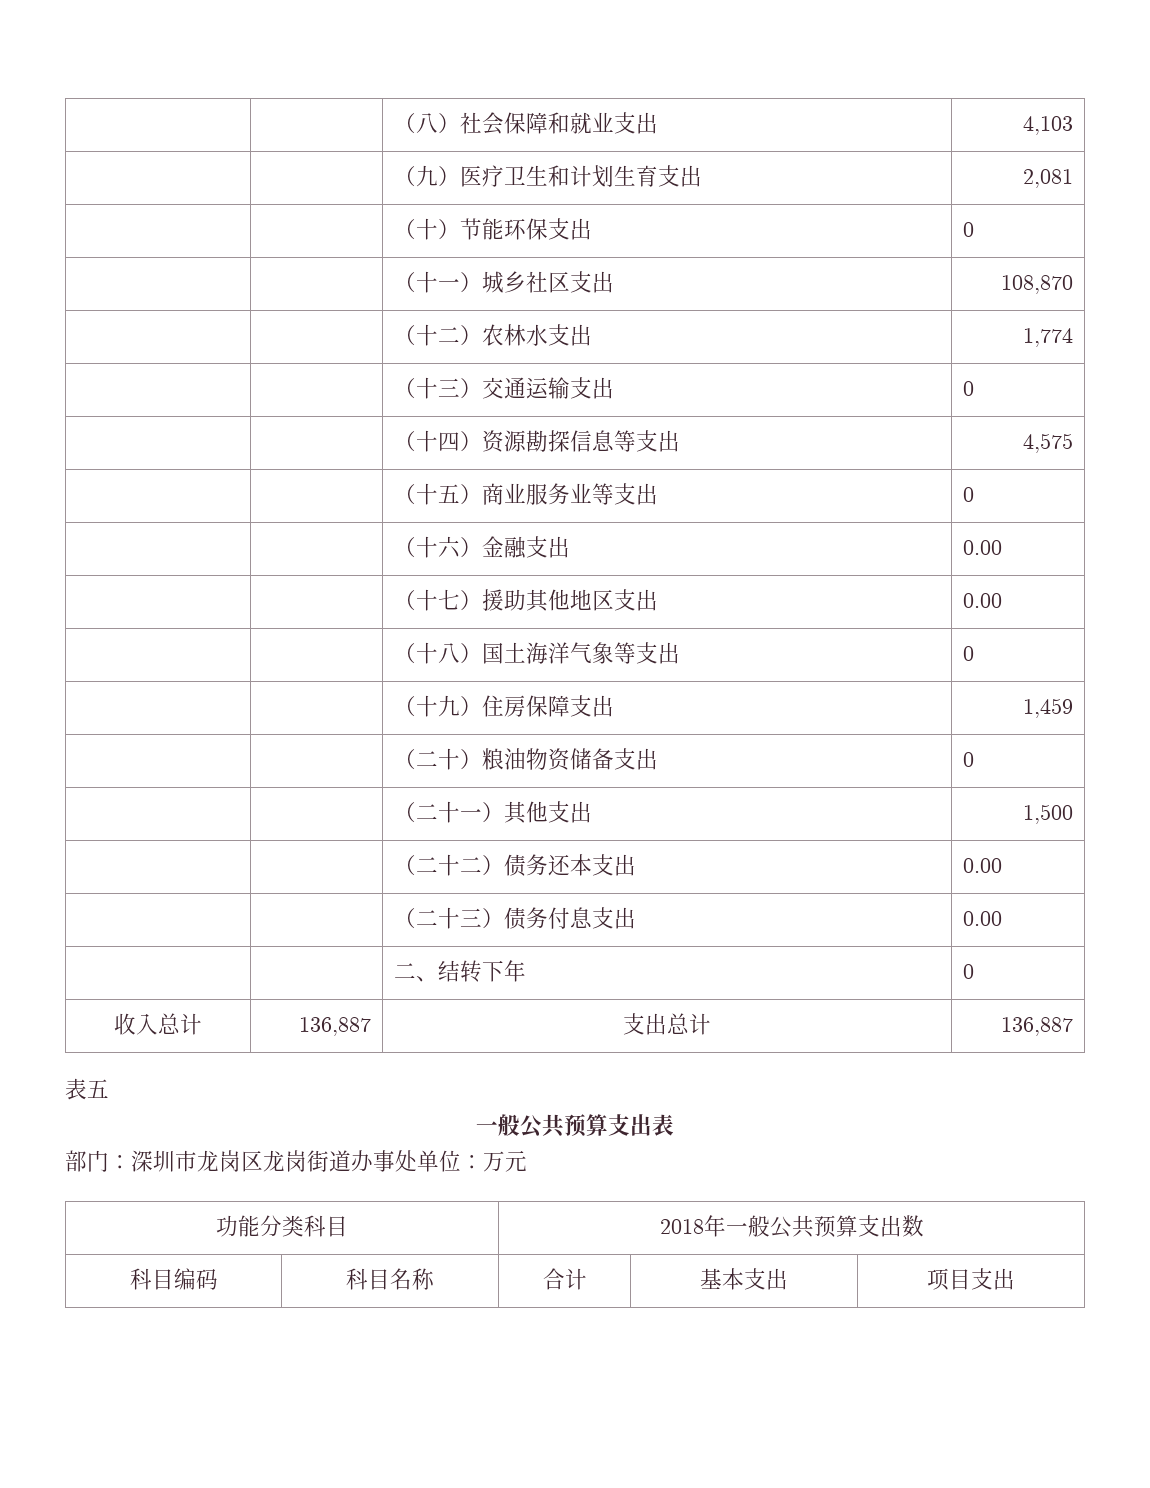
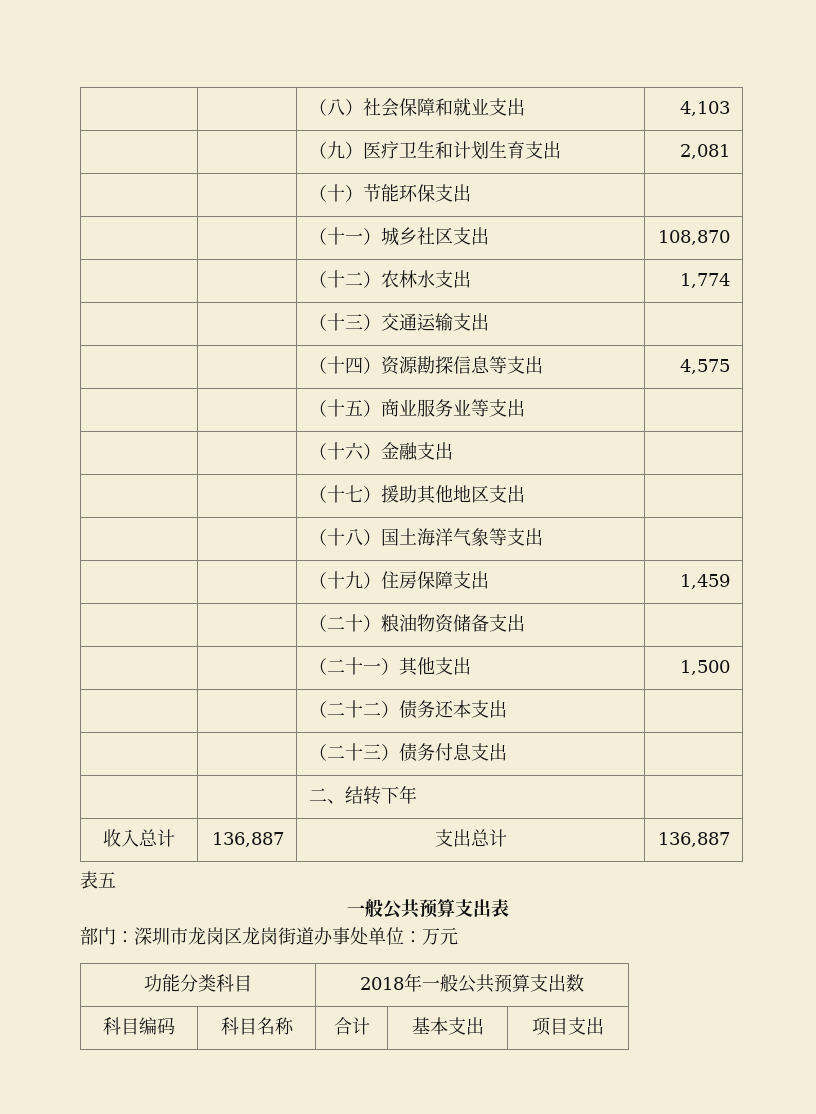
- | | （十）节能环保支出 | 0
+ | | （十）节能环保支出 |
- | | （十三）交通运输支出 | 0
+ | | （十三）交通运输支出 |
- | | （十五）商业服务业等支出 | 0
+ | | （十五）商业服务业等支出 |
- | | （十六）金融支出 | 0.00
+ | | （十六）金融支出 |
- | | （十七）援助其他地区支出 | 0.00
+ | | （十七）援助其他地区支出 |
- | | （十八）国土海洋气象等支出 | 0
+ | | （十八）国土海洋气象等支出 |
- | | （二十）粮油物资储备支出 | 0
+ | | （二十）粮油物资储备支出 |
- | | （二十二）债务还本支出 | 0.00
+ | | （二十二）债务还本支出 |
- | | （二十三）债务付息支出 | 0.00
+ | | （二十三）债务付息支出 |
- | | 二、结转下年 | 0
+ | | 二、结转下年 |

